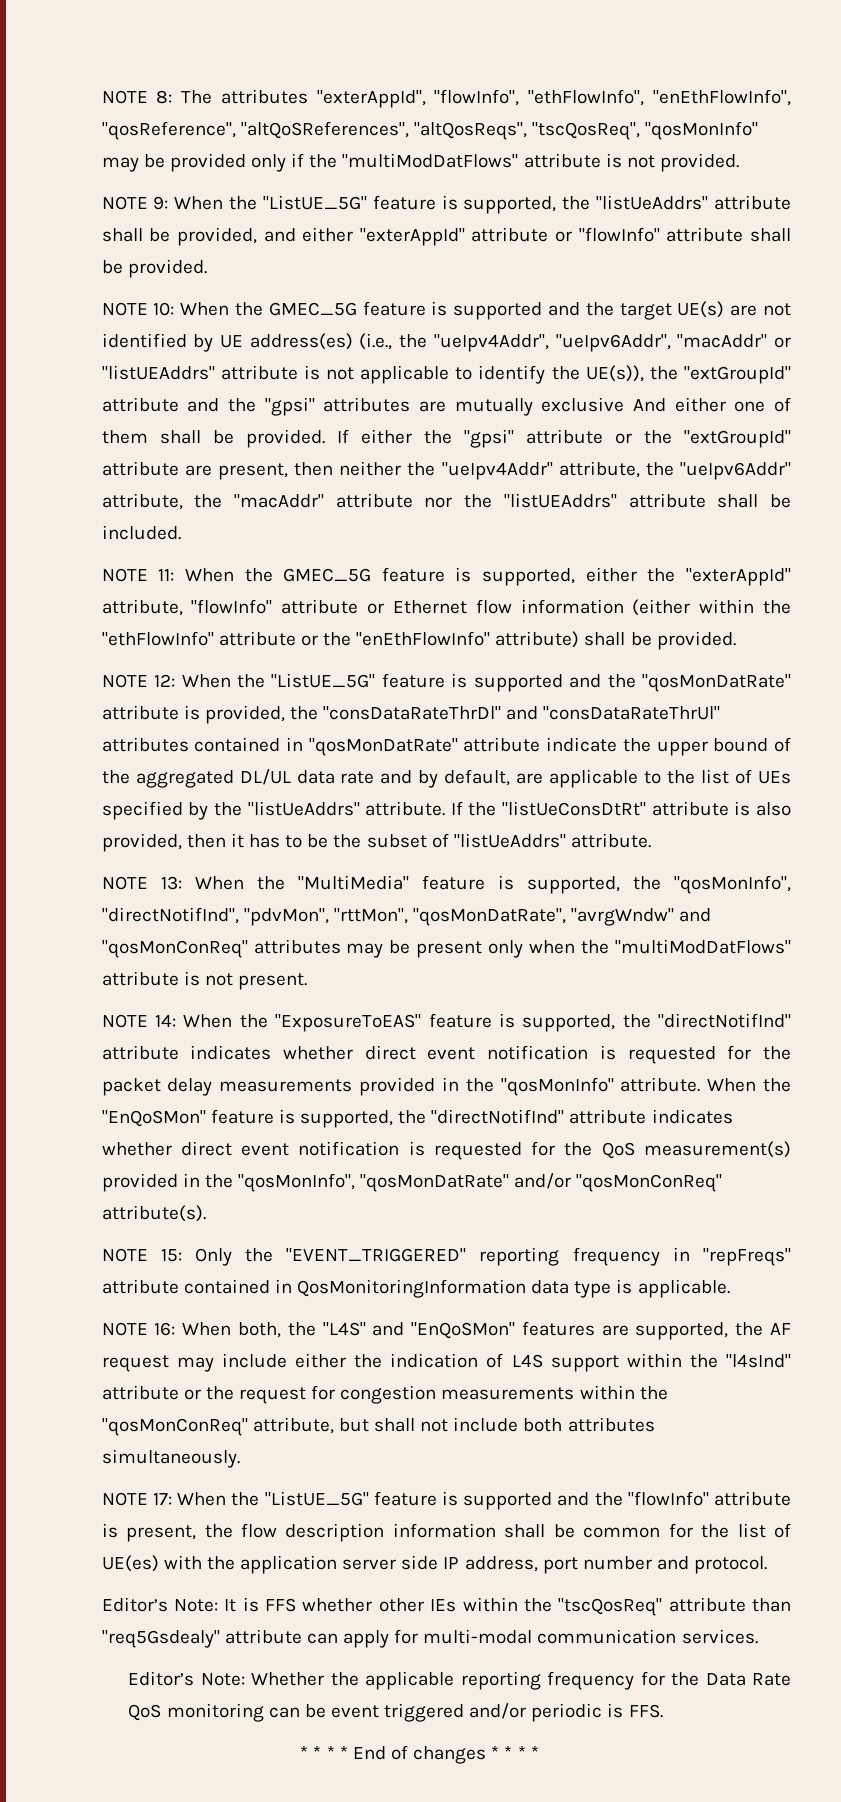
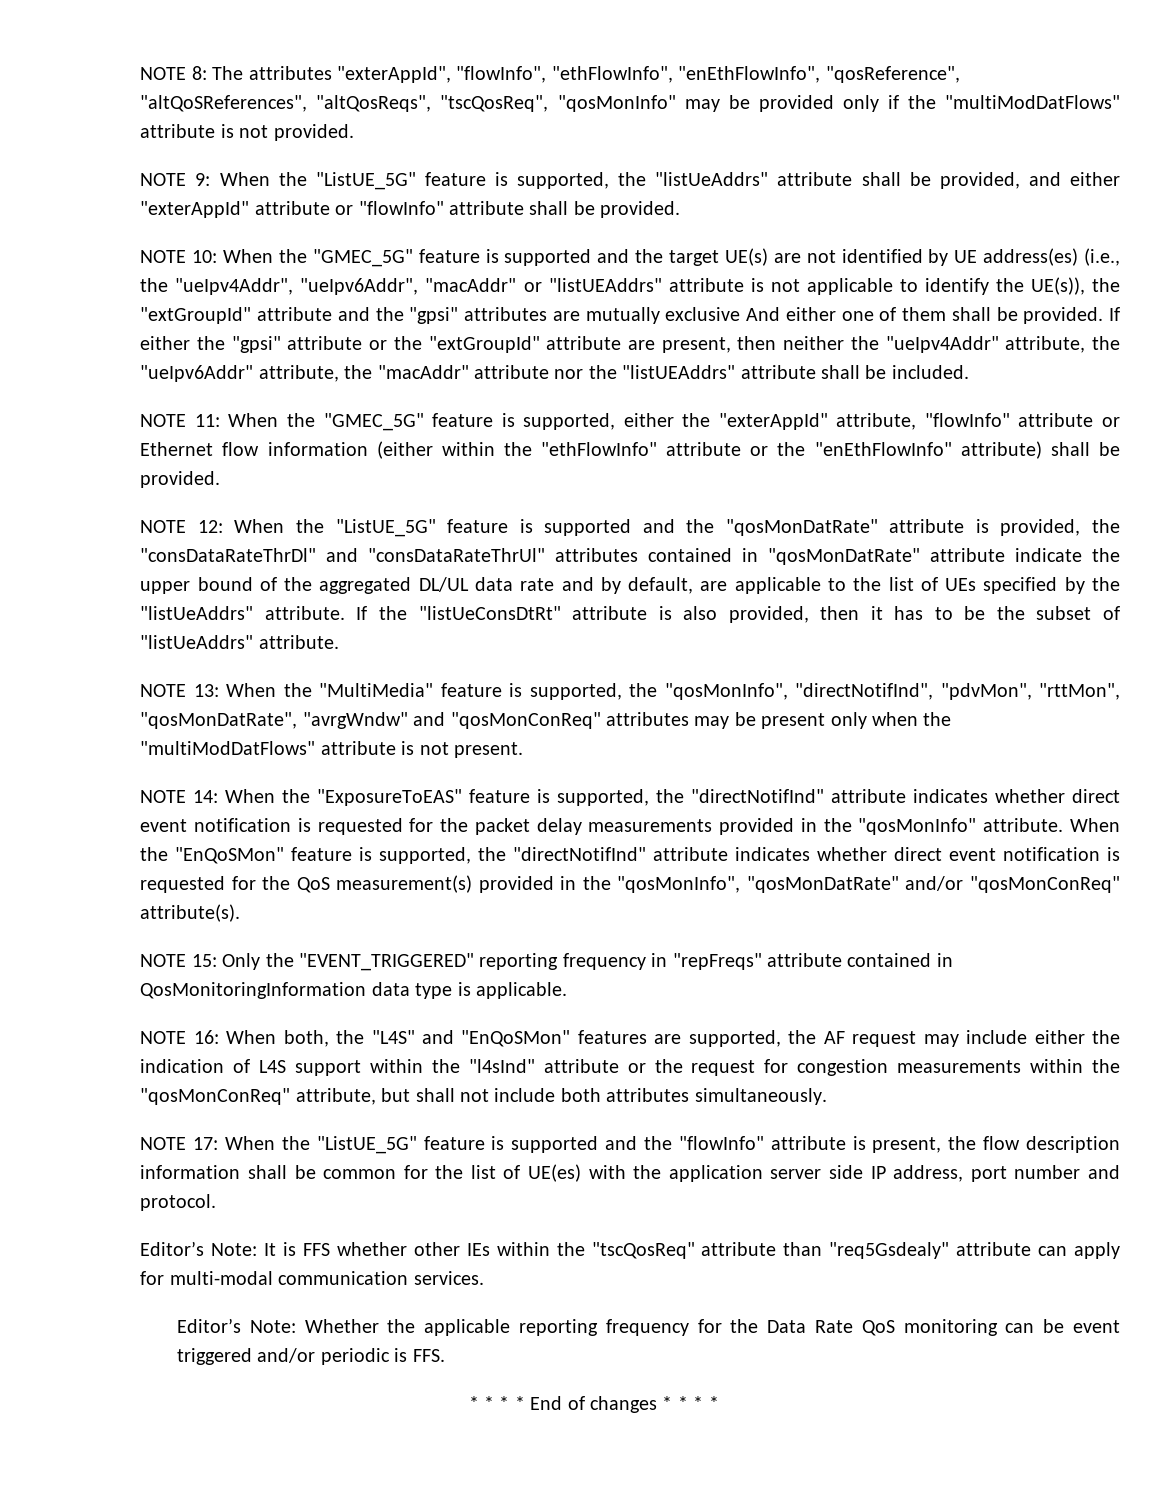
- NOTE 10: When the GMEC_5G feature is supported and the target UE(s) are not identified by UE address(es) (i.e., the "ueIpv4Addr", "ueIpv6Addr", "macAddr" or "listUEAddrs" attribute is not applicable to identify the UE(s)), the "extGroupId" attribute and the "gpsi" attributes are mutually exclusive And either one of them shall be provided.
+ NOTE 10: When the "GMEC_5G" feature is supported and the target UE(s) are not identified by UE address(es) (i.e., the "ueIpv4Addr", "ueIpv6Addr", "macAddr" or "listUEAddrs" attribute is not applicable to identify the UE(s)), the "extGroupId" attribute and the "gpsi" attributes are mutually exclusive And either one of them shall be provided.
- NOTE 11: When the GMEC_5G feature is supported, either the "exterAppId" attribute, "flowInfo" attribute or Ethernet flow information (either within the "ethFlowInfo" attribute or the "enEthFlowInfo" attribute) shall be provided.
+ NOTE 11: When the "GMEC_5G" feature is supported, either the "exterAppId" attribute, "flowInfo" attribute or Ethernet flow information (either within the "ethFlowInfo" attribute or the "enEthFlowInfo" attribute) shall be provided.

